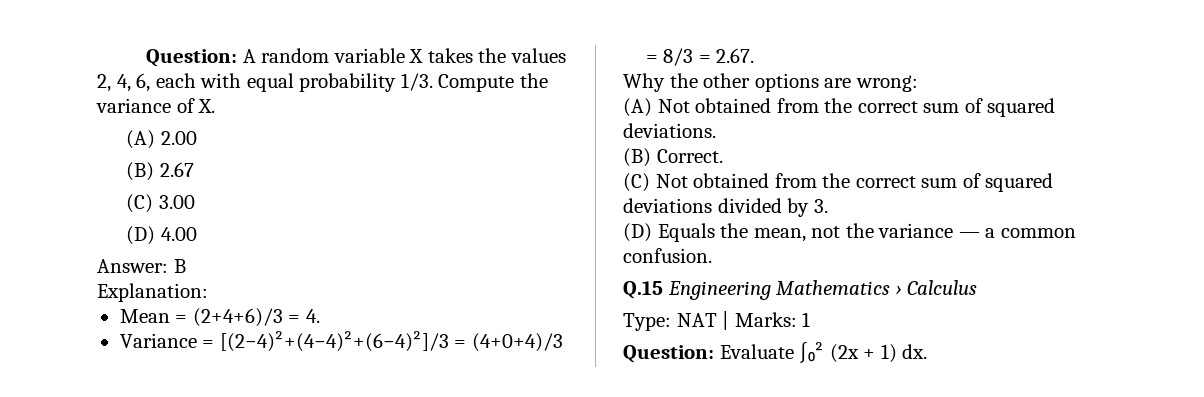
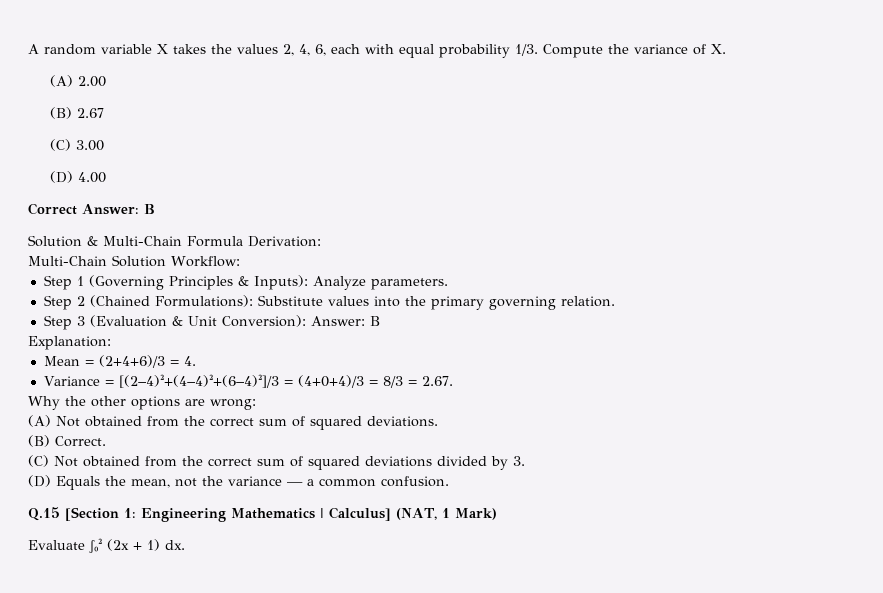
- Question: A random variable X takes the values 2, 4, 6, each with equal probability 1/3.
+ A random variable X takes the values 2, 4, 6, each with equal probability 1/3.
- Answer: B
+ Correct Answer: B
+ Solution & Multi-Chain Formula Derivation:
+ Multi-Chain Solution Workflow:
+ Step 1 (Governing Principles & Inputs): Analyze parameters.
+ Step 2 (Chained Formulations): Substitute values into the primary governing relation.
+ Step 3 (Evaluation & Unit Conversion): Answer: B
- Q.15 Engineering Mathematics › Calculus
- Type: NAT | Marks: 1
- Question: Evaluate ∫₀² (2x + 1) dx.
+ Q.15 [Section 1: Engineering Mathematics | Calculus] (NAT, 1 Mark)
+ Evaluate ∫₀² (2x + 1) dx.

